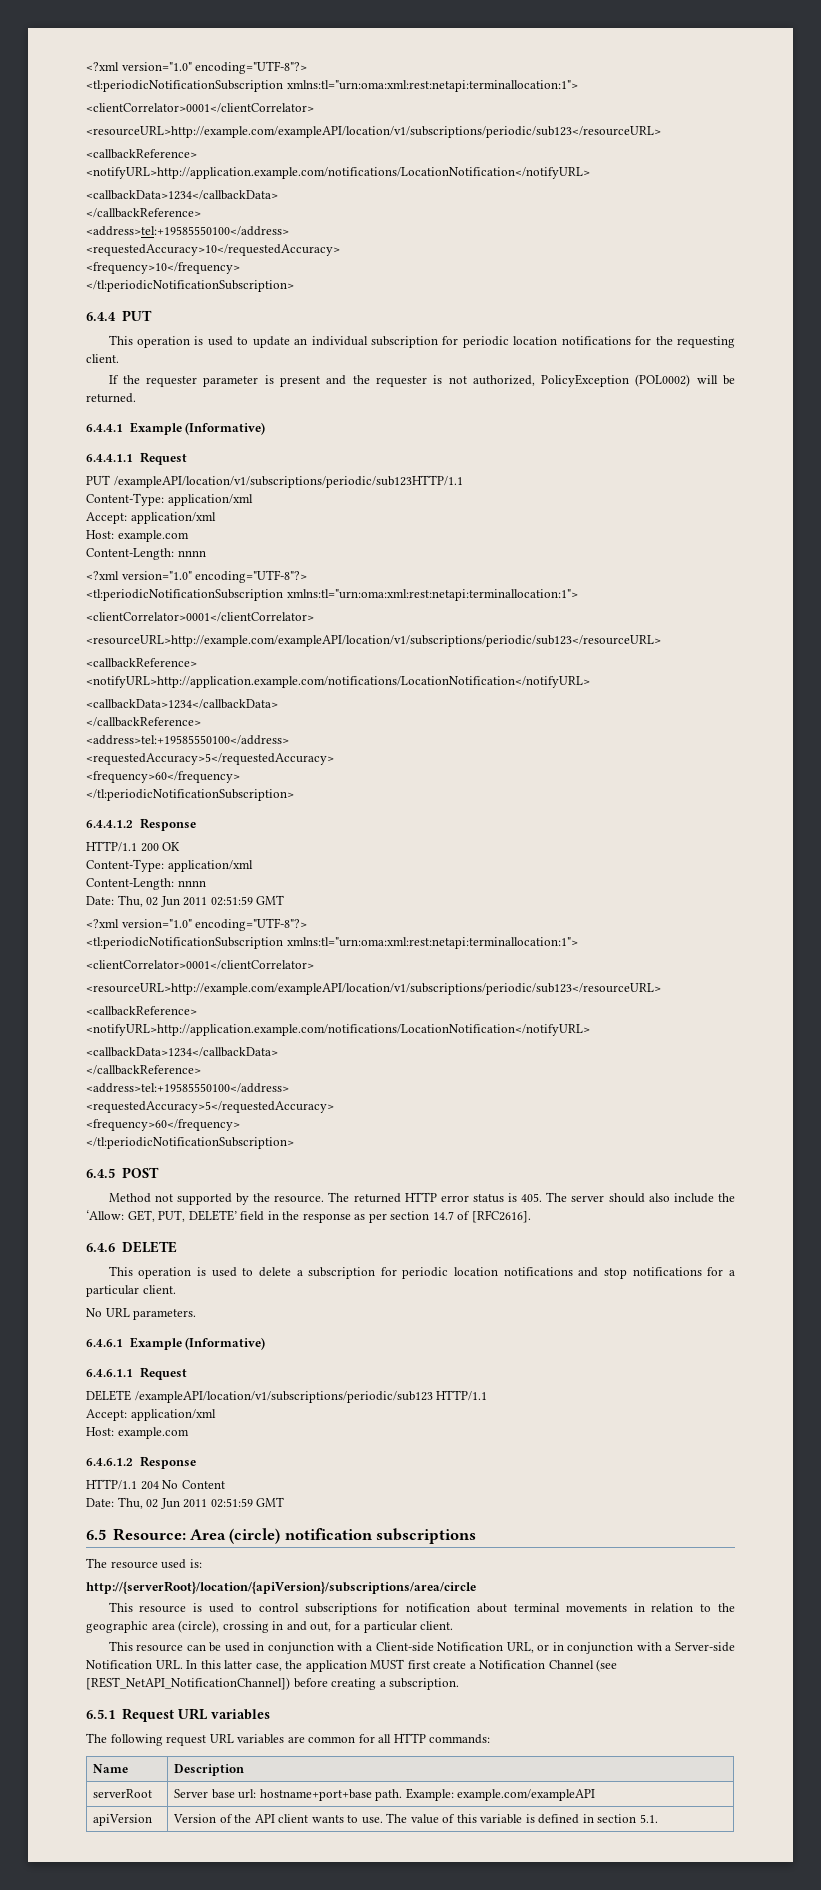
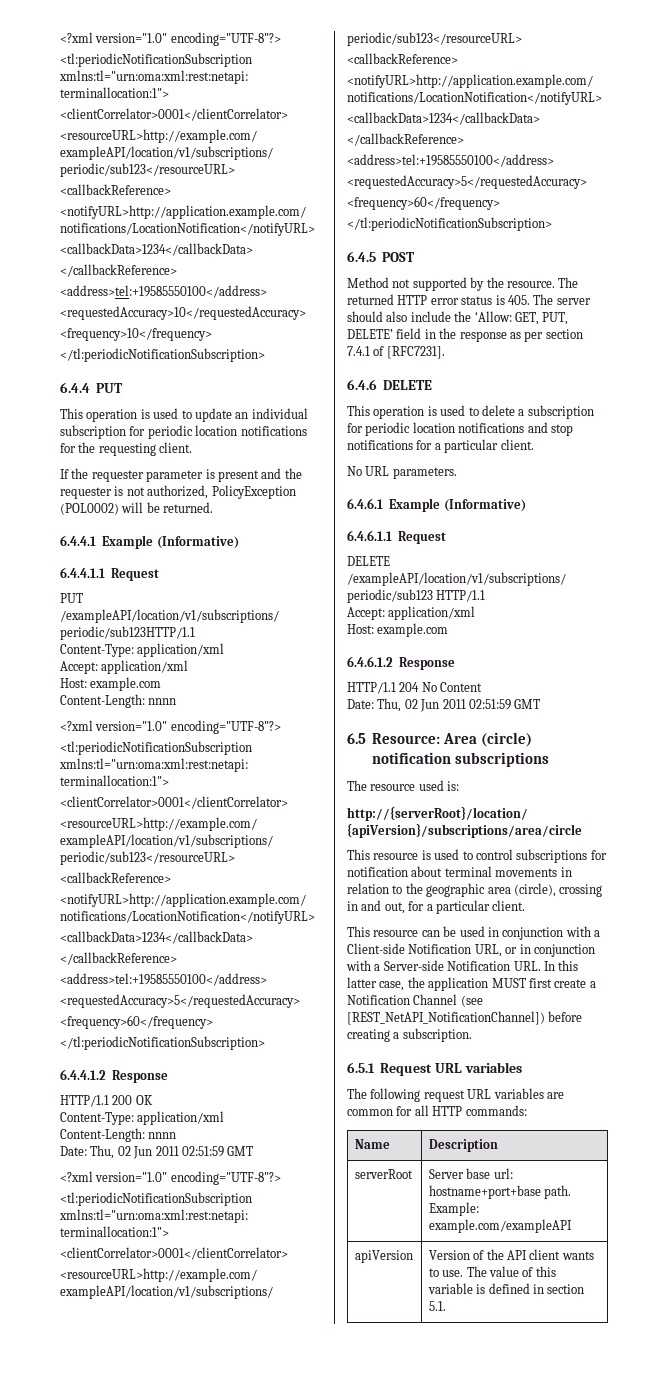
- The returned HTTP error status is 405. The server should also include the ‘Allow: GET, PUT, DELETE’ field in the response as per section 14.7 of [RFC2616].
+ The returned HTTP error status is 405. The server should also include the ‘Allow: GET, PUT, DELETE’ field in the response as per section 7.4.1 of [RFC7231].

